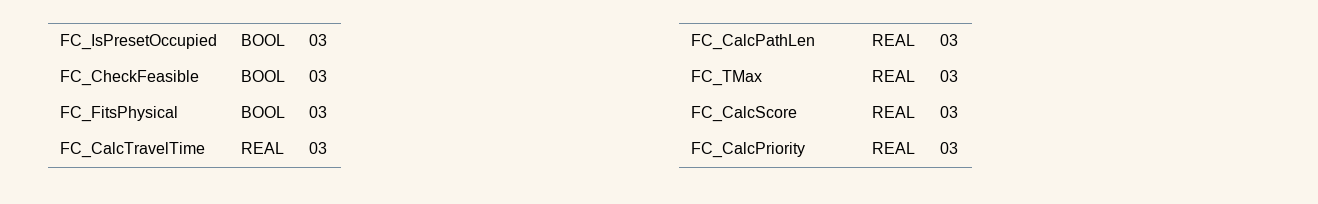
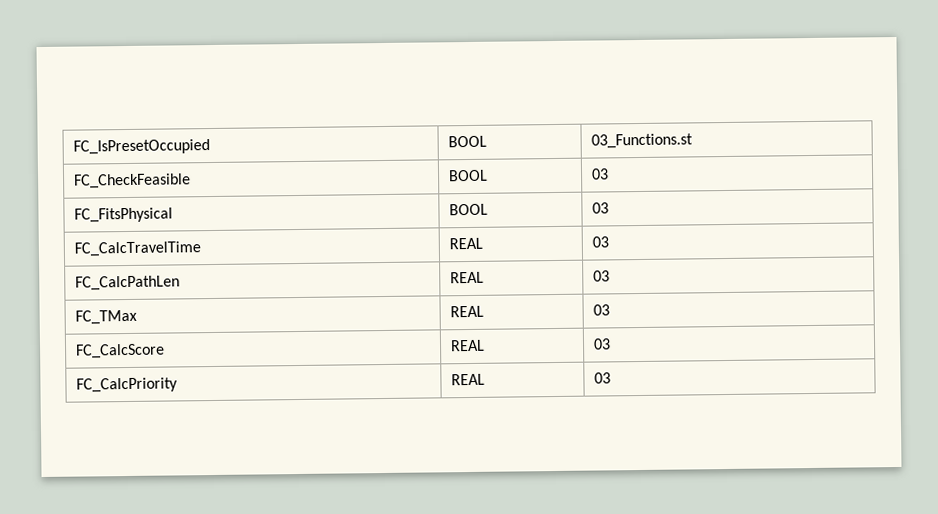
- FC_IsPresetOccupied | BOOL | 03
+ FC_IsPresetOccupied | BOOL | 03_Functions.st

